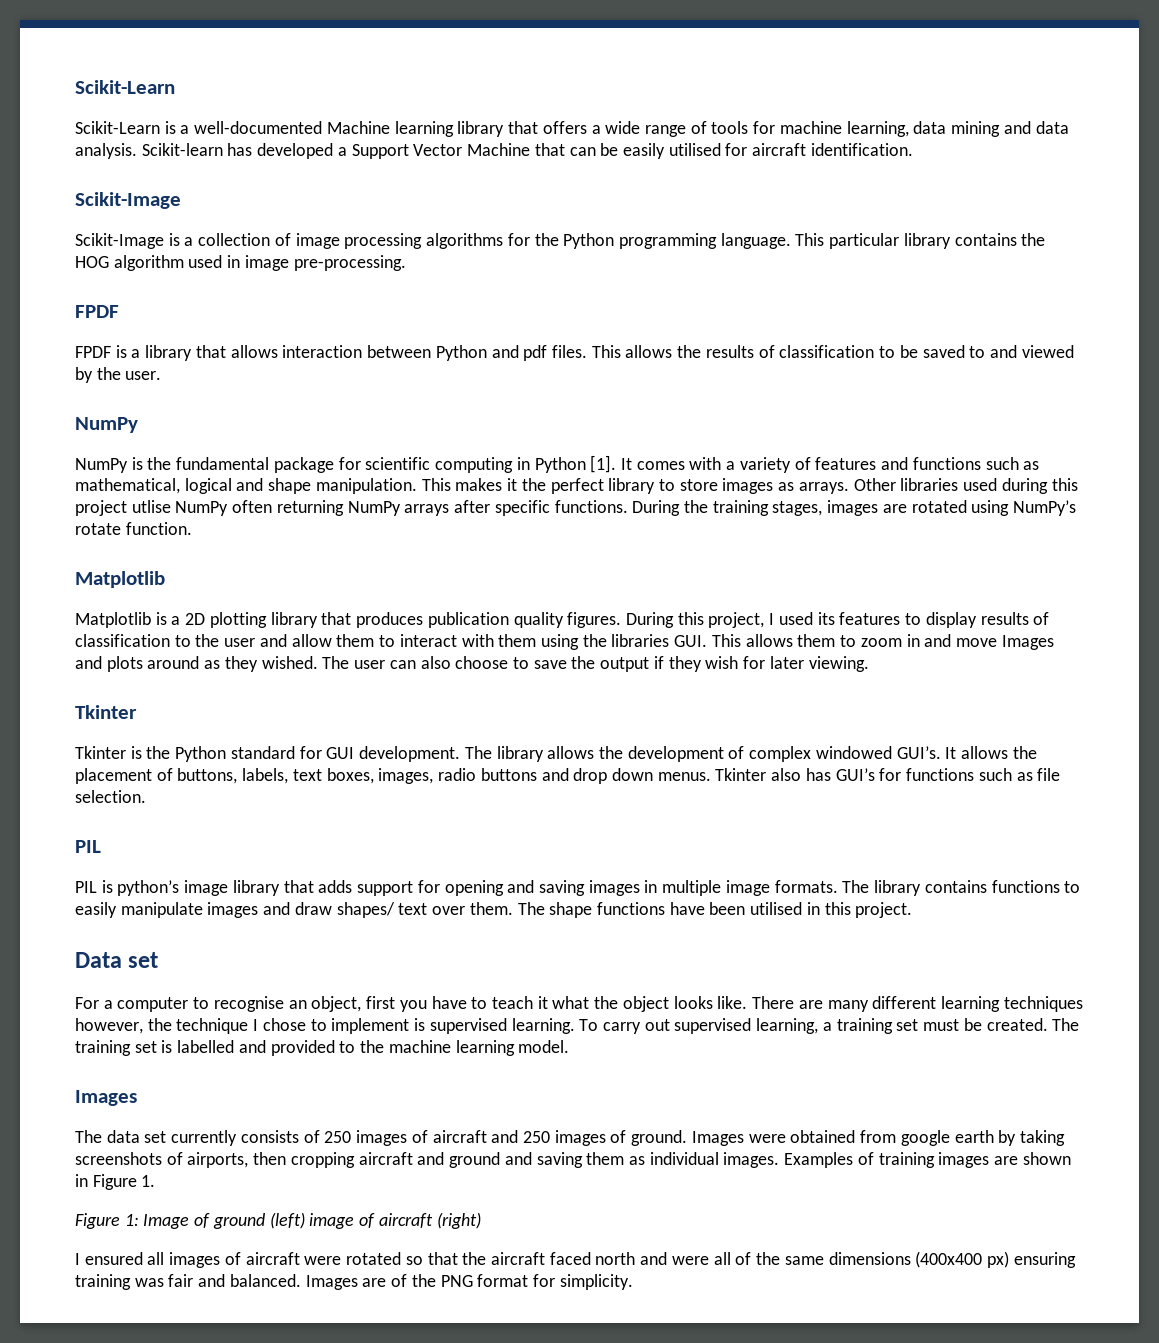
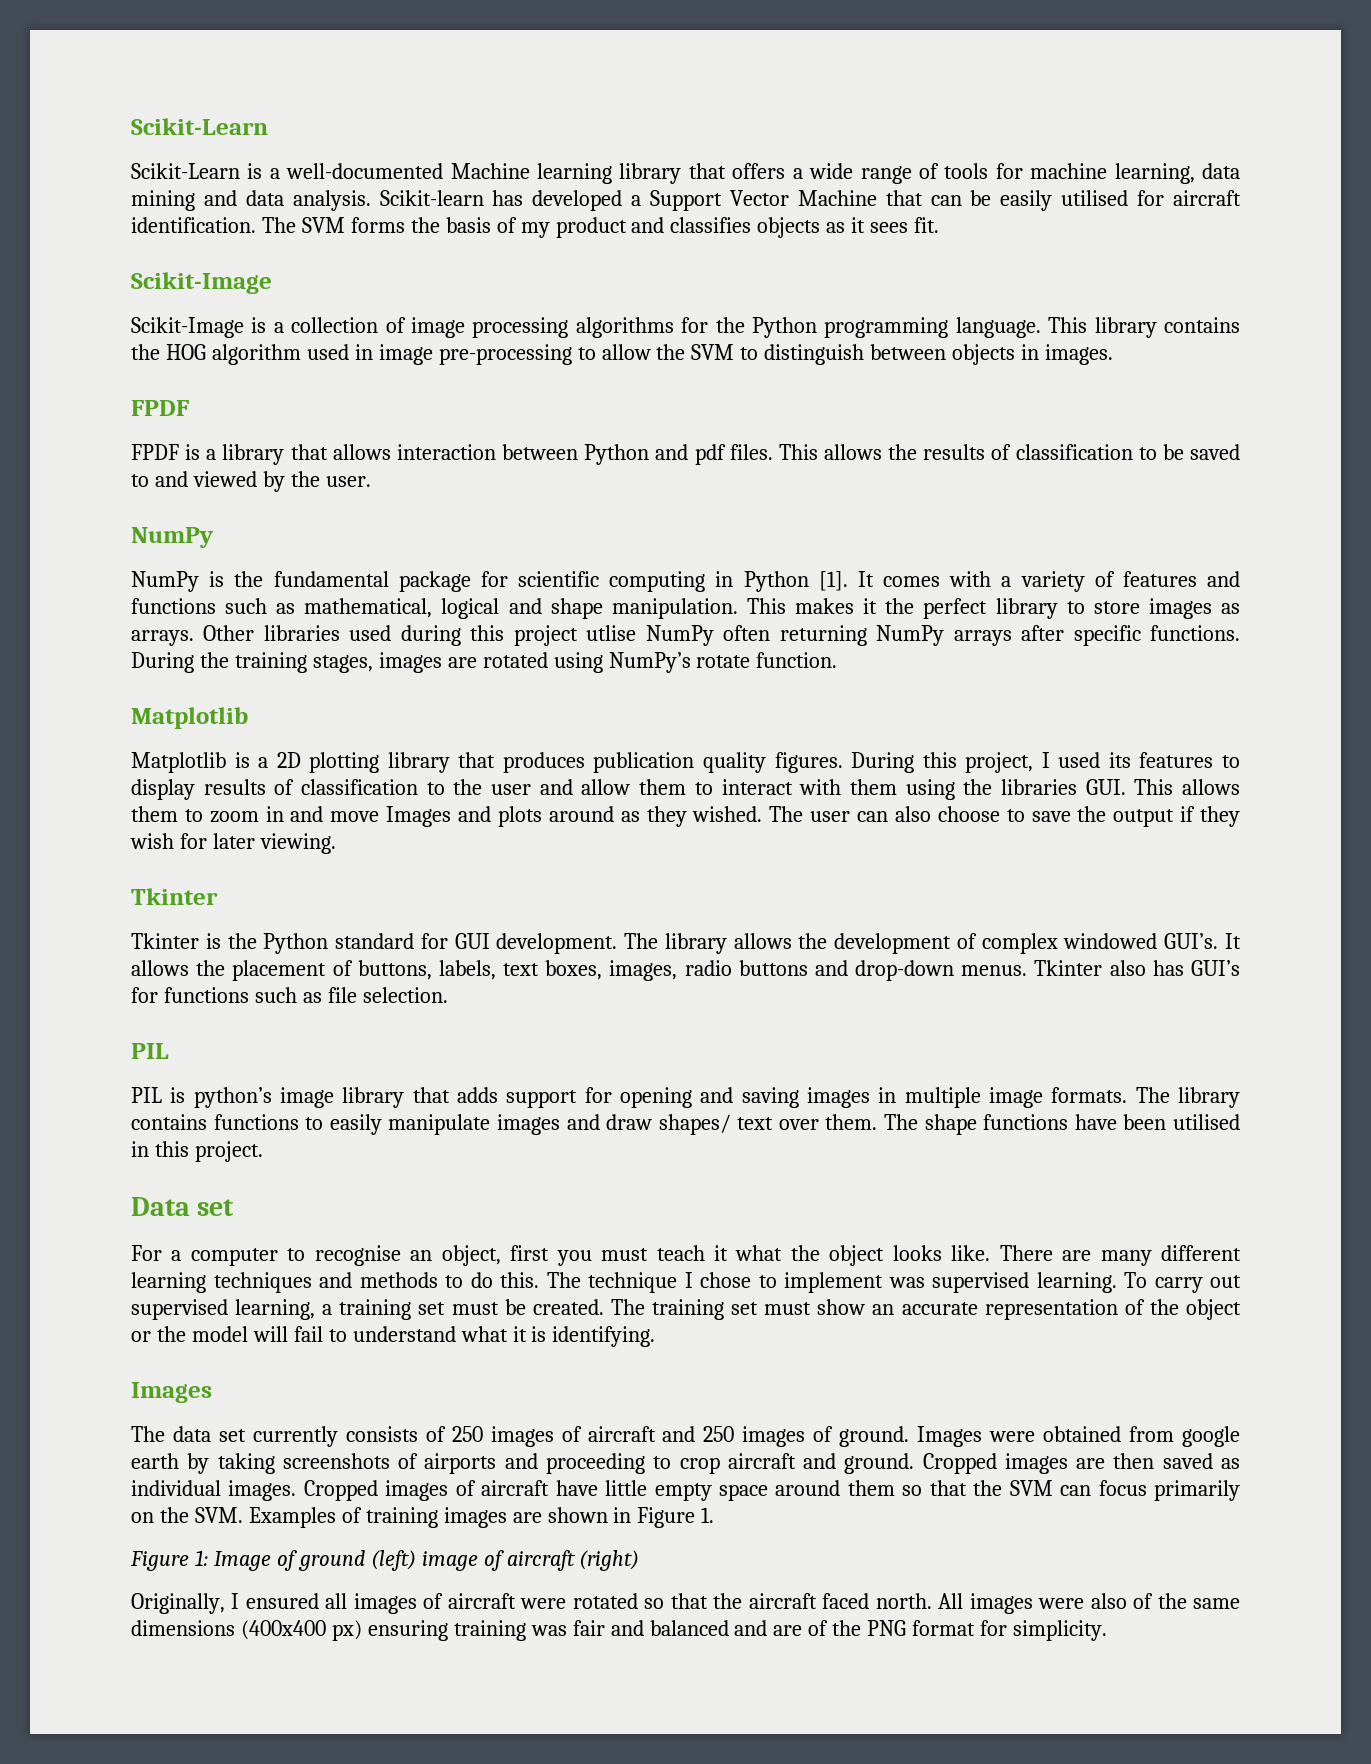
+ The SVM forms the basis of my product and classifies objects as it sees fit.
- This particular library contains the HOG algorithm used in image pre-processing.
+ This library contains the HOG algorithm used in image pre-processing to allow the SVM to distinguish between objects in images.
- It allows the placement of buttons, labels, text boxes, images, radio buttons and drop down menus.
+ It allows the placement of buttons, labels, text boxes, images, radio buttons and drop-down menus.
- For a computer to recognise an object, first you have to teach it what the object looks like.
+ For a computer to recognise an object, first you must teach it what the object looks like.
- There are many different learning techniques however, the technique I chose to implement is supervised learning.
+ There are many different learning techniques and methods to do this. The technique I chose to implement was supervised learning.
- The training set is labelled and provided to the machine learning model.
+ The training set must show an accurate representation of the object or the model will fail to understand what it is identifying.
- Images were obtained from google earth by taking screenshots of airports, then cropping aircraft and ground and saving them as individual images. Examples of training images are shown in Figure 1.
+ Images were obtained from google earth by taking screenshots of airports and proceeding to crop aircraft and ground. Cropped images are then saved as individual images. Cropped images of aircraft have little empty space around them so that the SVM can focus primarily on the SVM. Examples of training images are shown in Figure 1.
- I ensured all images of aircraft were rotated so that the aircraft faced north and were all of the same dimensions (400x400 px) ensuring training was fair and balanced. Images are of the PNG format for simplicity.
+ Originally, I ensured all images of aircraft were rotated so that the aircraft faced north. All images were also of the same dimensions (400x400 px) ensuring training was fair and balanced and are of the PNG format for simplicity.

